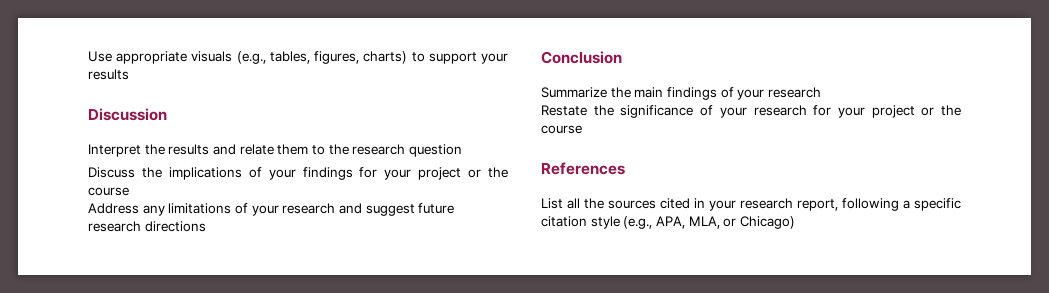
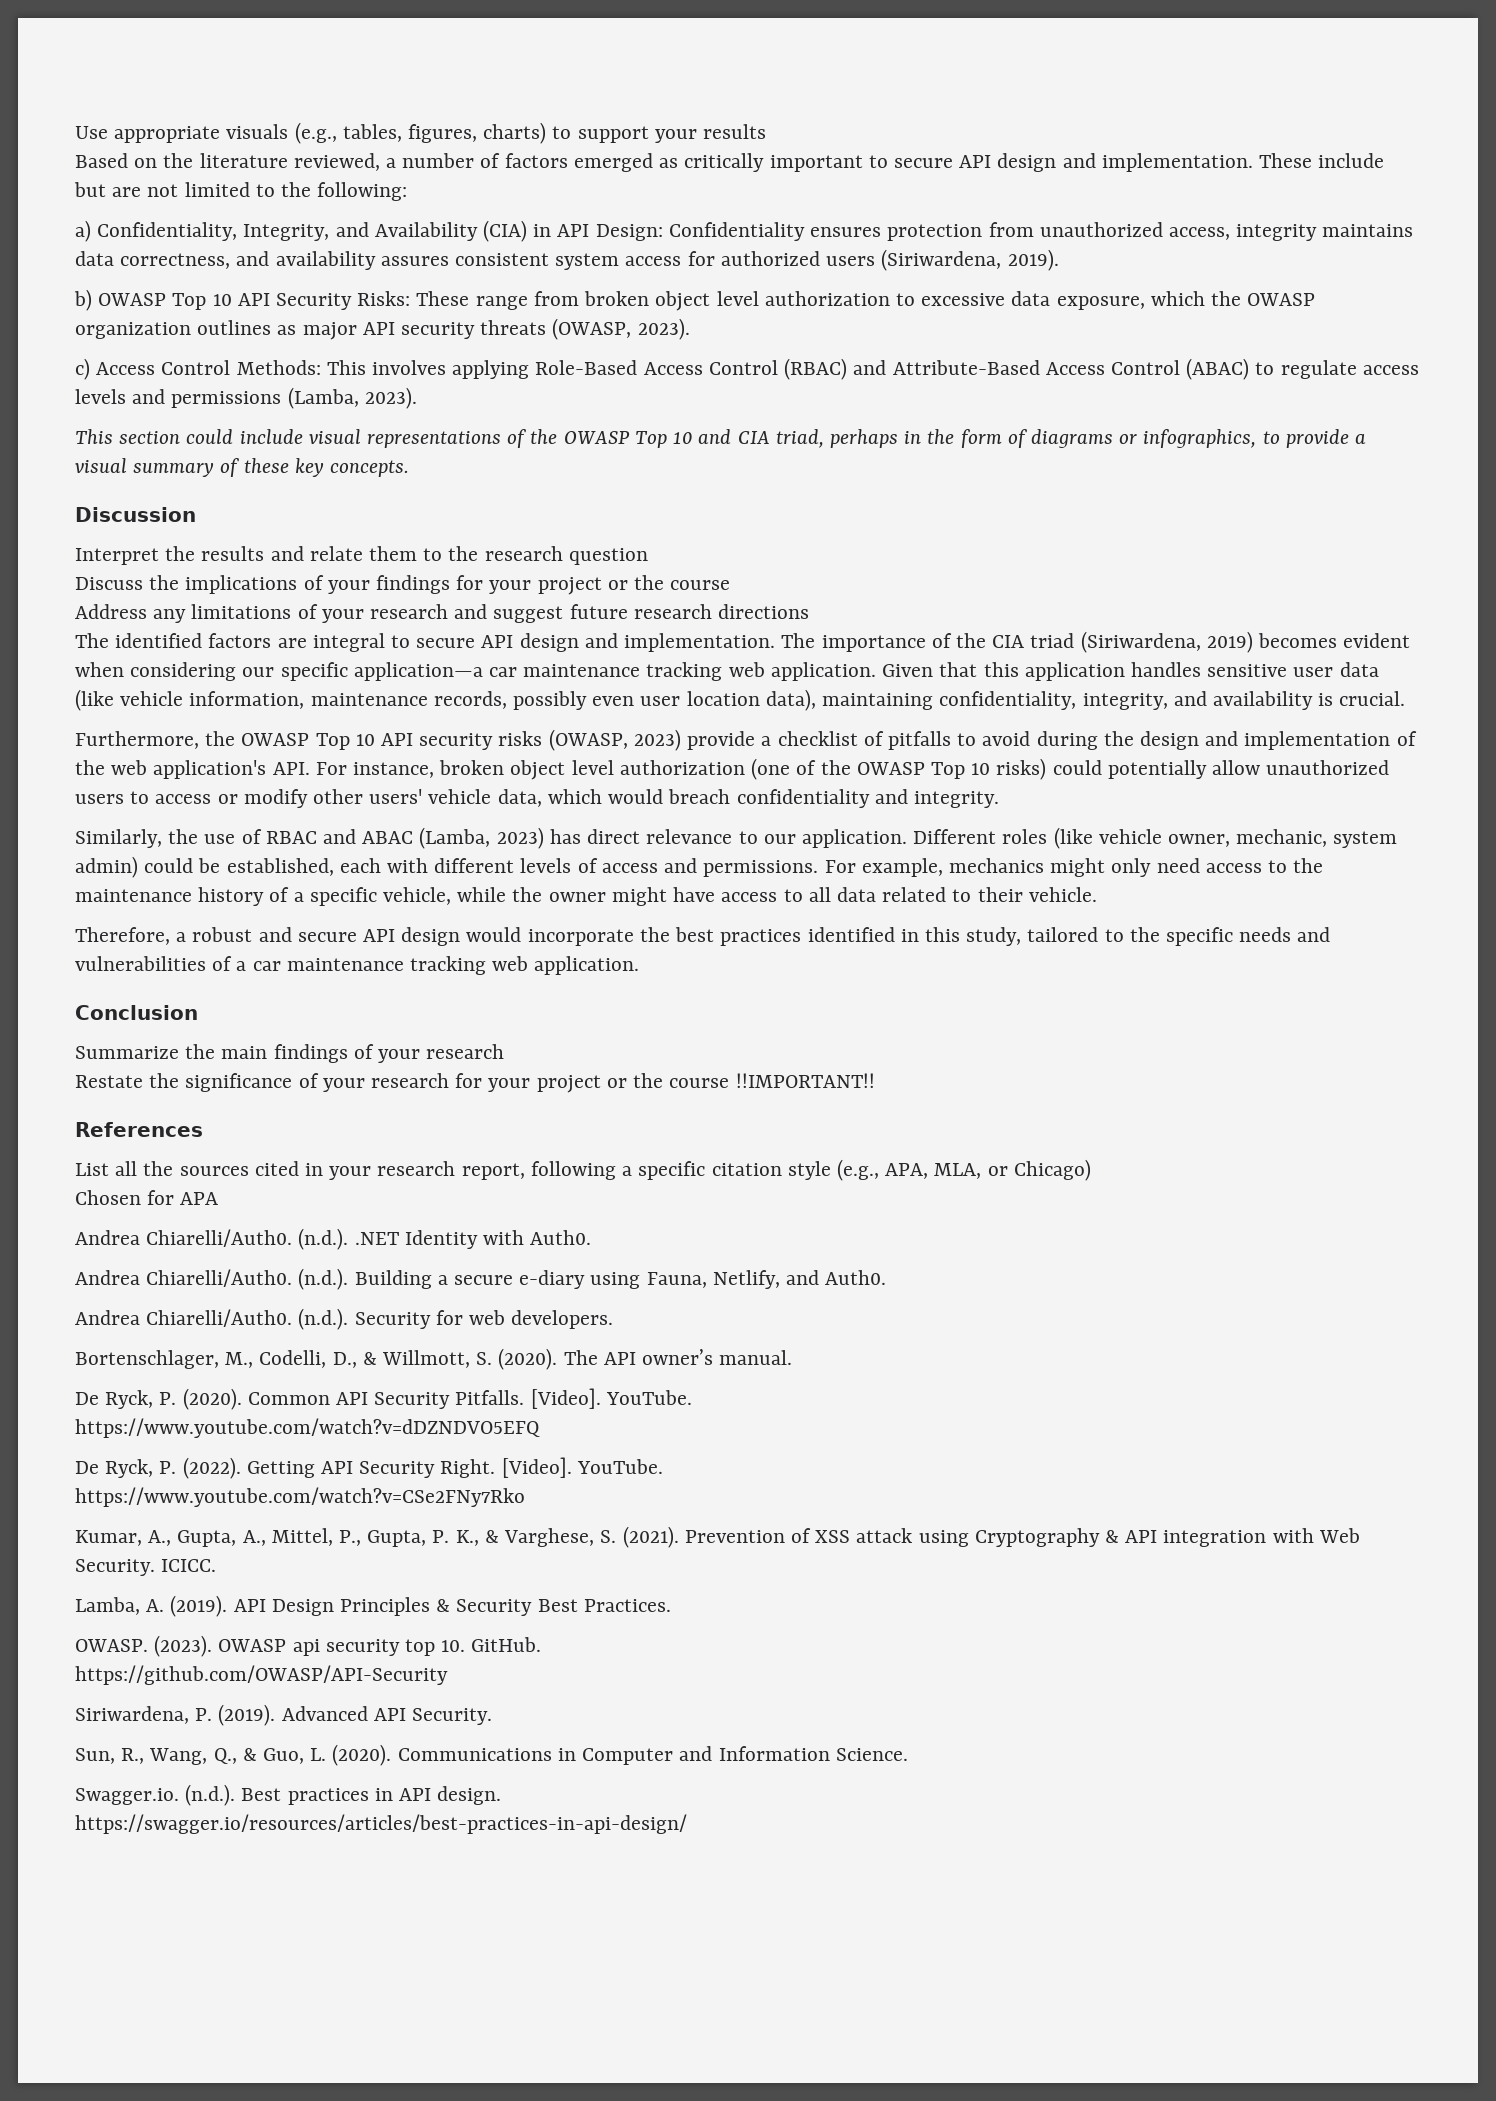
+ Based on the literature reviewed, a number of factors emerged as critically important to secure API design and implementation. These include but are not limited to the following:
+ a) Confidentiality, Integrity, and Availability (CIA) in API Design: Confidentiality ensures protection from unauthorized access, integrity maintains data correctness, and availability assures consistent system access for authorized users (Siriwardena, 2019).
+ b) OWASP Top 10 API Security Risks: These range from broken object level authorization to excessive data exposure, which the OWASP organization outlines as major API security threats (OWASP, 2023).
+ c) Access Control Methods: This involves applying Role-Based Access Control (RBAC) and Attribute-Based Access Control (ABAC) to regulate access levels and permissions (Lamba, 2023).
+ This section could include visual representations of the OWASP Top 10 and CIA triad, perhaps in the form of diagrams or infographics, to provide a visual summary of these key concepts.
+ The identified factors are integral to secure API design and implementation. The importance of the CIA triad (Siriwardena, 2019) becomes evident when considering our specific application—a car maintenance tracking web application. Given that this application handles sensitive user data (like vehicle information, maintenance records, possibly even user location data), maintaining confidentiality, integrity, and availability is crucial.
+ Furthermore, the OWASP Top 10 API security risks (OWASP, 2023) provide a checklist of pitfalls to avoid during the design and implementation of the web application's API. For instance, broken object level authorization (one of the OWASP Top 10 risks) could potentially allow unauthorized users to access or modify other users' vehicle data, which would breach confidentiality and integrity.
+ Similarly, the use of RBAC and ABAC (Lamba, 2023) has direct relevance to our application. Different roles (like vehicle owner, mechanic, system admin) could be established, each with different levels of access and permissions. For example, mechanics might only need access to the maintenance history of a specific vehicle, while the owner might have access to all data related to their vehicle.
+ Therefore, a robust and secure API design would incorporate the best practices identified in this study, tailored to the specific needs and vulnerabilities of a car maintenance tracking web application.
- Restate the significance of your research for your project or the course
+ Restate the significance of your research for your project or the course !!IMPORTANT!!
+ Chosen for APA
+ Andrea Chiarelli/Auth0. (n.d.). .NET Identity with Auth0.
+ Andrea Chiarelli/Auth0. (n.d.). Building a secure e-diary using Fauna, Netlify, and Auth0.
+ Andrea Chiarelli/Auth0. (n.d.). Security for web developers.
+ Bortenschlager, M., Codelli, D., & Willmott, S. (2020). The API owner’s manual.
+ De Ryck, P. (2020). Common API Security Pitfalls. [Video]. YouTube.
+ https://www.youtube.com/watch?v=dDZNDVO5EFQ
+ De Ryck, P. (2022). Getting API Security Right. [Video]. YouTube.
+ https://www.youtube.com/watch?v=CSe2FNy7Rko
+ Kumar, A., Gupta, A., Mittel, P., Gupta, P. K., & Varghese, S. (2021). Prevention of XSS attack using Cryptography & API integration with Web Security. ICICC.
+ Lamba, A. (2019). API Design Principles & Security Best Practices.
+ OWASP. (2023). OWASP api security top 10. GitHub.
+ https://github.com/OWASP/API-Security
+ Siriwardena, P. (2019). Advanced API Security.
+ Sun, R., Wang, Q., & Guo, L. (2020). Communications in Computer and Information Science.
+ Swagger.io. (n.d.). Best practices in API design.
+ https://swagger.io/resources/articles/best-practices-in-api-design/

